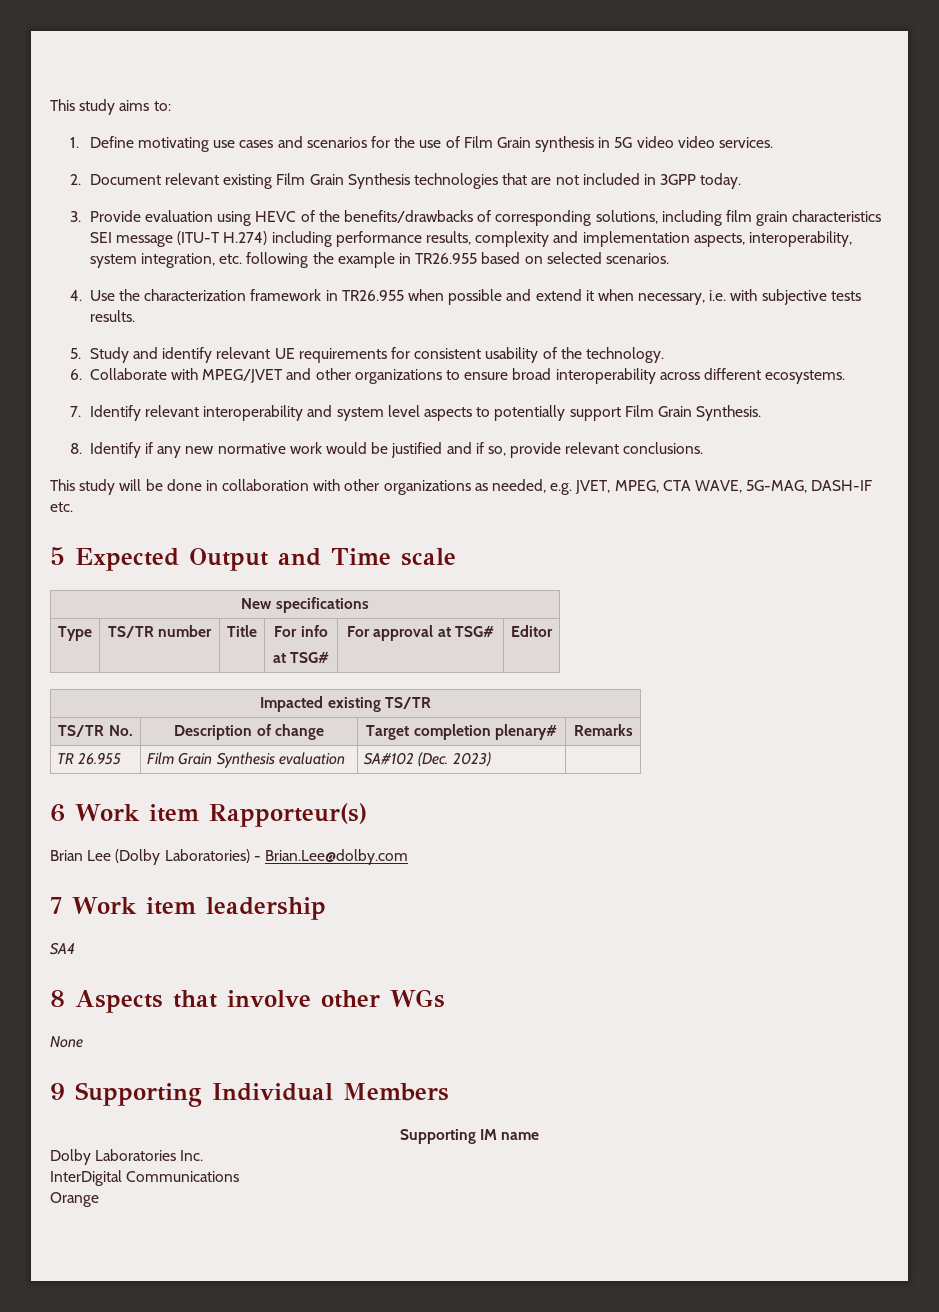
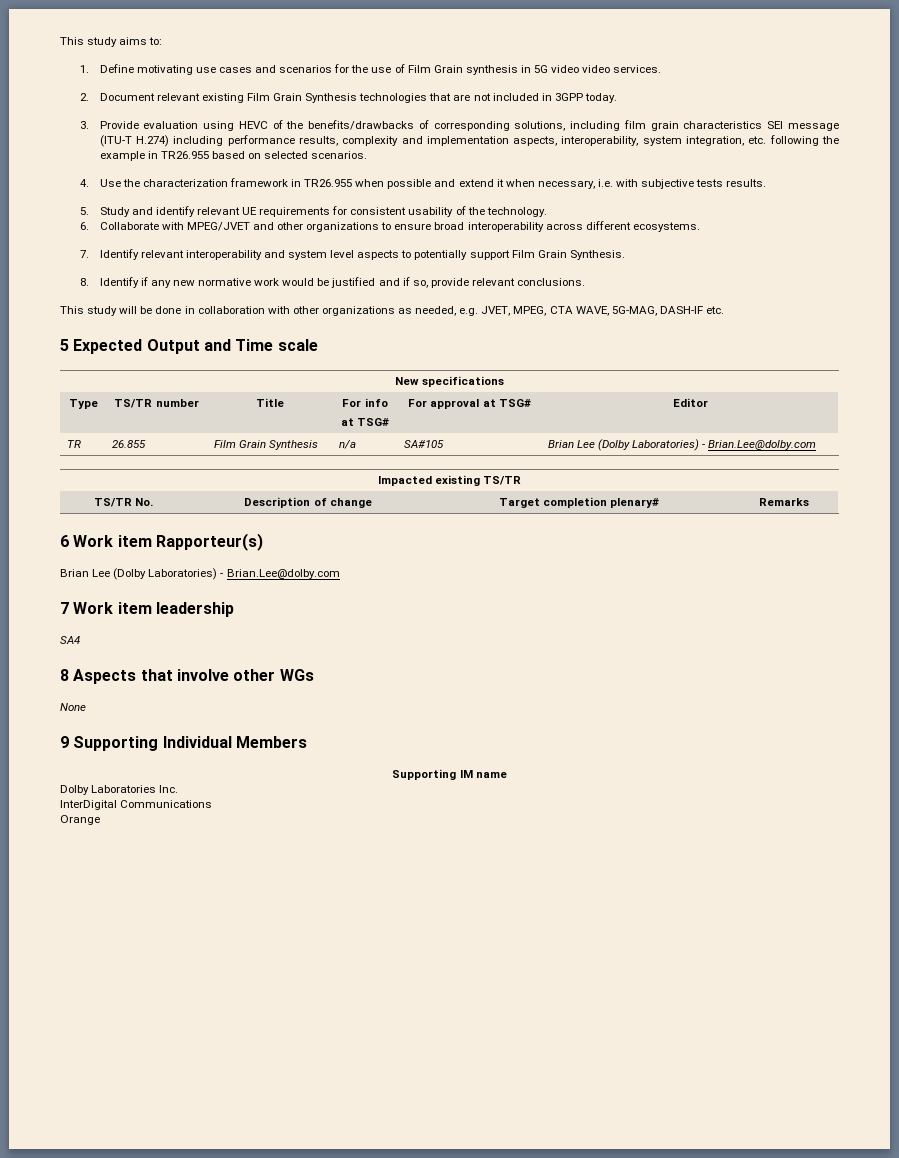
+ TR | 26.855 | Film Grain Synthesis | n/a | SA#105 | Brian Lee (Dolby Laboratories) - Brian.Lee@dolby.com
- TR 26.955 | Film Grain Synthesis evaluation | SA#102 (Dec. 2023) |

